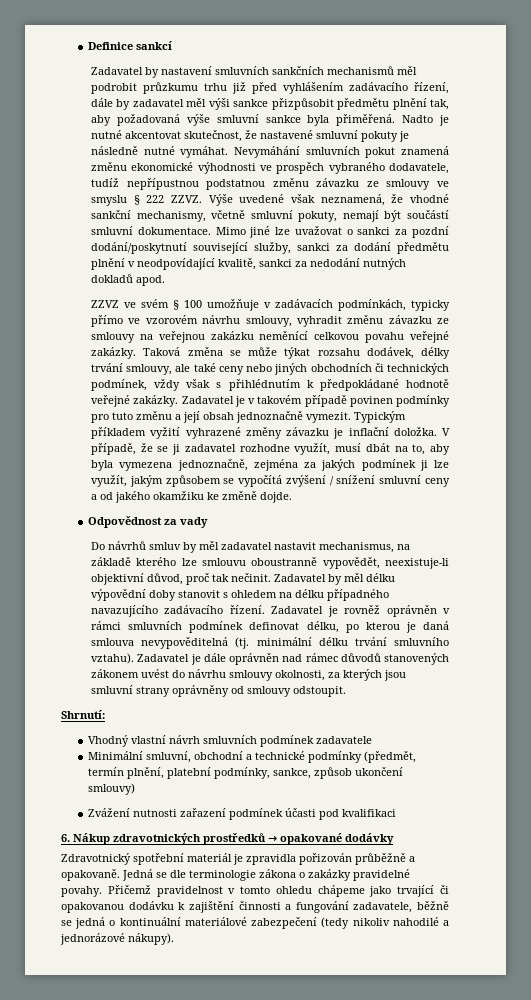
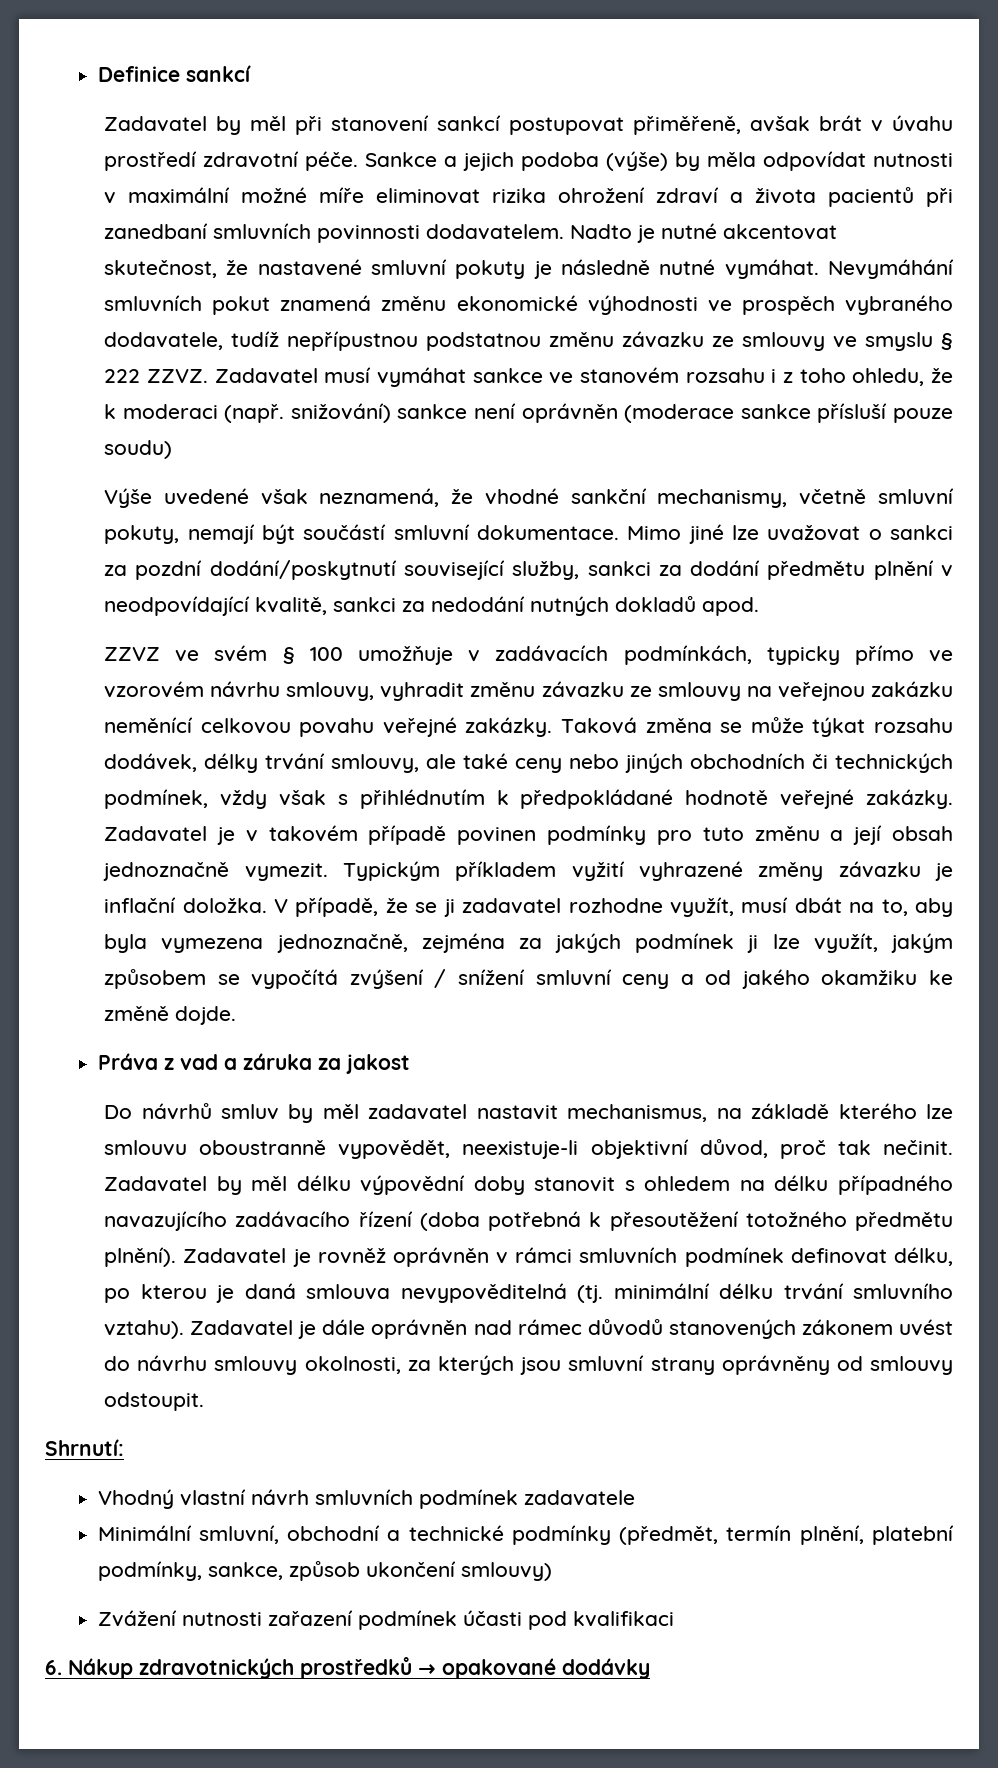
- Zadavatel by nastavení smluvních sankčních mechanismů měl podrobit průzkumu trhu již před vyhlášením zadávacího řízení, dále by zadavatel měl výši sankce přizpůsobit předmětu plnění tak, aby požadovaná výše smluvní sankce byla přiměřená.
+ Zadavatel by měl při stanovení sankcí postupovat přiměřeně, avšak brát v úvahu prostředí zdravotní péče. Sankce a jejich podoba (výše) by měla odpovídat nutnosti v maximální možné míře eliminovat rizika ohrožení zdraví a života pacientů při zanedbaní smluvních povinnosti dodavatelem.
- Nevymáhání smluvních pokut znamená změnu ekonomické výhodnosti ve prospěch vybraného dodavatele, tudíž nepřípustnou podstatnou změnu závazku ze smlouvy ve smyslu § 222 ZZVZ. Výše uvedené však neznamená, že vhodné sankční mechanismy, včetně smluvní pokuty, nemají být součástí smluvní dokumentace.
+ Nevymáhání smluvních pokut znamená změnu ekonomické výhodnosti ve prospěch vybraného dodavatele, tudíž nepřípustnou podstatnou změnu závazku ze smlouvy ve smyslu § 222 ZZVZ. Zadavatel musí vymáhat sankce ve stanovém rozsahu i z toho ohledu, že k moderaci (např. snižování) sankce není oprávněn (moderace sankce přísluší pouze soudu)
+ Výše uvedené však neznamená, že vhodné sankční mechanismy, včetně smluvní pokuty, nemají být součástí smluvní dokumentace.
- Odpovědnost za vady
+ Práva z vad a záruka za jakost
- Zadavatel by měl délku výpovědní doby stanovit s ohledem na délku případného navazujícího zadávacího řízení.
+ Zadavatel by měl délku výpovědní doby stanovit s ohledem na délku případného navazujícího zadávacího řízení (doba potřebná k přesoutěžení totožného předmětu plnění).
- Zdravotnický spotřební materiál je zpravidla pořizován průběžně a opakovaně. Jedná se dle terminologie zákona o zakázky pravidelné povahy. Přičemž pravidelnost v tomto ohledu chápeme jako trvající či opakovanou dodávku k zajištění činnosti a fungování zadavatele, běžně se jedná o kontinuální materiálové zabezpečení (tedy nikoliv nahodilé a jednorázové nákupy).

